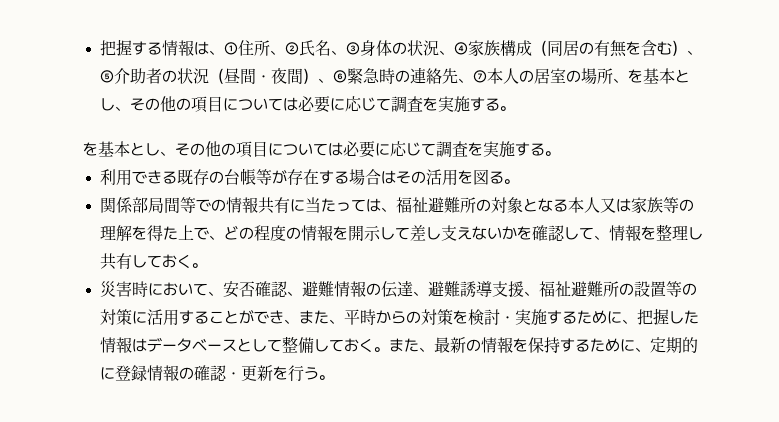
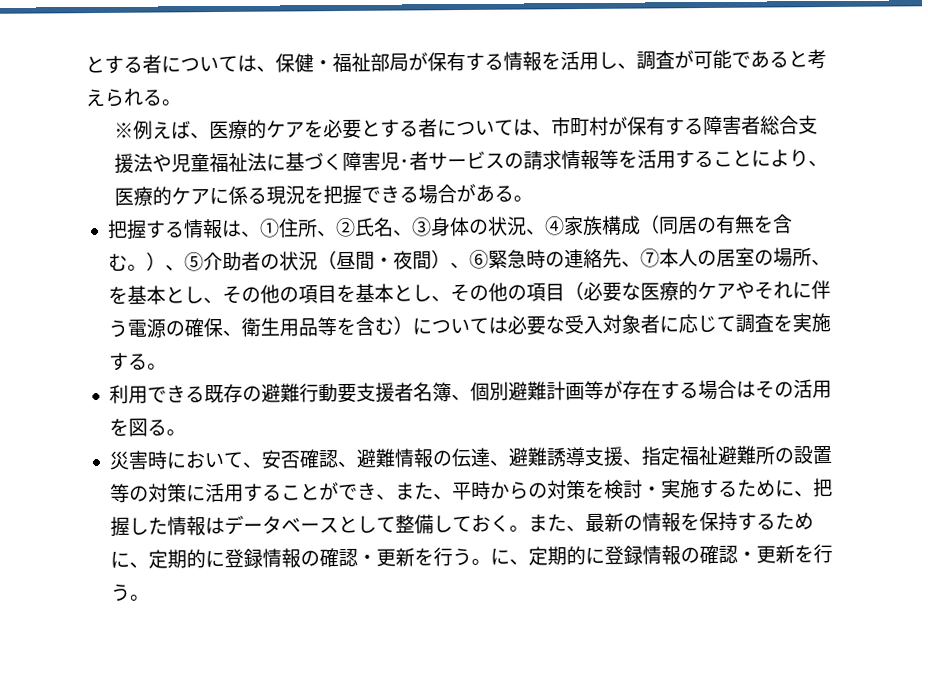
+ とする者については、保健・福祉部局が保有する情報を活用し、調査が可能であると考えられる。
+ ※例えば、医療的ケアを必要とする者については、市町村が保有する障害者総合支援法や児童福祉法に基づく障害児･者サービスの請求情報等を活用することにより、医療的ケアに係る現況を把握できる場合がある。
- 把握する情報は、①住所、②氏名、③身体の状況、④家族構成（同居の有無を含む）、⑤介助者の状況（昼間・夜間）、⑥緊急時の連絡先、⑦本人の居室の場所、を基本とし、その他の項目については必要に応じて調査を実施する。
- を基本とし、その他の項目については必要に応じて調査を実施する。
+ 把握する情報は、①住所、②氏名、③身体の状況、④家族構成（同居の有無を含む。）、⑤介助者の状況（昼間・夜間）、⑥緊急時の連絡先、⑦本人の居室の場所、を基本とし、その他の項目を基本とし、その他の項目（必要な医療的ケアやそれに伴う電源の確保、衛生用品等を含む）については必要な受入対象者に応じて調査を実施する。
- 利用できる既存の台帳等が存在する場合はその活用を図る。
+ 利用できる既存の避難行動要支援者名簿、個別避難計画等が存在する場合はその活用を図る。
- 関係部局間等での情報共有に当たっては、福祉避難所の対象となる本人又は家族等の理解を得た上で、どの程度の情報を開示して差し支えないかを確認して、情報を整理し共有しておく。
- 災害時において、安否確認、避難情報の伝達、避難誘導支援、福祉避難所の設置等の対策に活用することができ、また、平時からの対策を検討・実施するために、把握した情報はデータベースとして整備しておく。
+ 災害時において、安否確認、避難情報の伝達、避難誘導支援、指定福祉避難所の設置等の対策に活用することができ、また、平時からの対策を検討・実施するために、把握した情報はデータベースとして整備しておく。
- また、最新の情報を保持するために、定期的に登録情報の確認・更新を行う。
+ また、最新の情報を保持するために、定期的に登録情報の確認・更新を行う。に、定期的に登録情報の確認・更新を行う。

